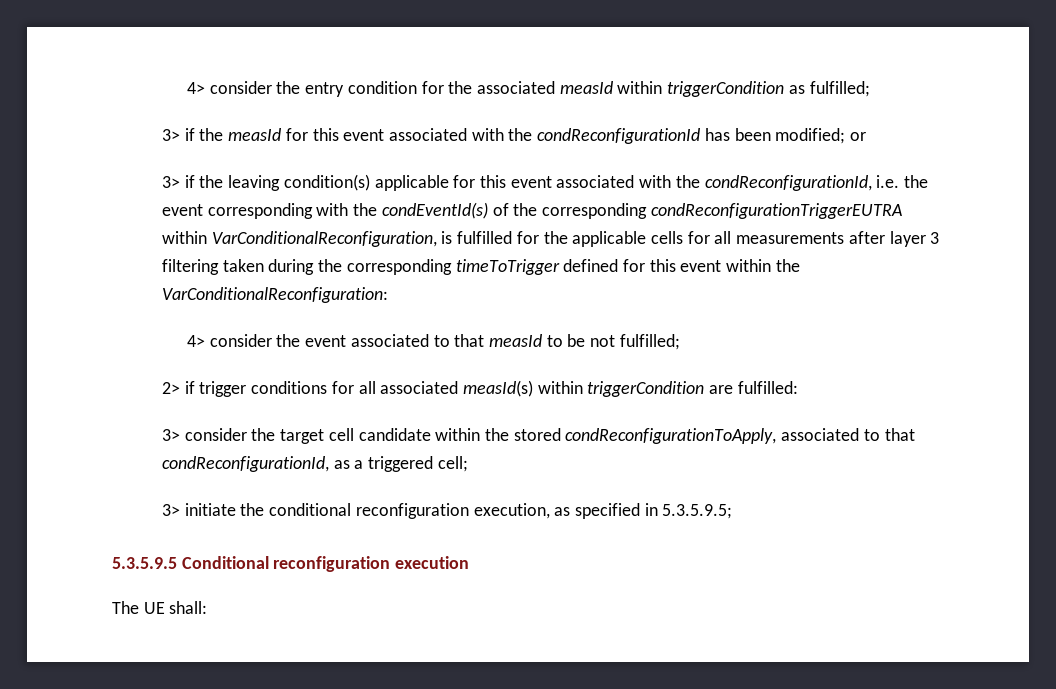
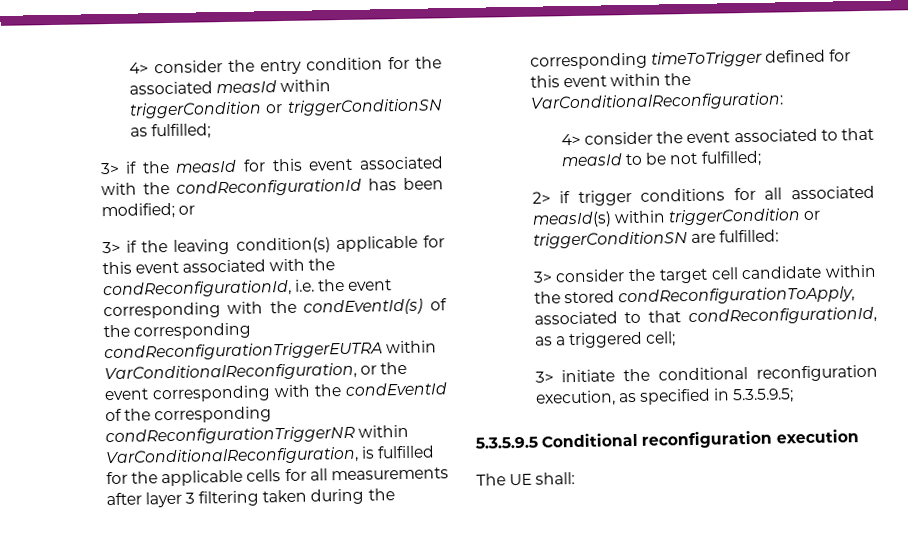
- 4> consider the entry condition for the associated measId within triggerCondition as fulfilled;
+ 4> consider the entry condition for the associated measId within triggerCondition or triggerConditionSN as fulfilled;
- 3> if the leaving condition(s) applicable for this event associated with the condReconfigurationId, i.e. the event corresponding with the condEventId(s) of the corresponding condReconfigurationTriggerEUTRA within VarConditionalReconfiguration, is fulfilled for the applicable cells for all measurements after layer 3 filtering taken during the corresponding timeToTrigger defined for this event within the VarConditionalReconfiguration:
+ 3> if the leaving condition(s) applicable for this event associated with the condReconfigurationId, i.e. the event corresponding with the condEventId(s) of the corresponding condReconfigurationTriggerEUTRA within VarConditionalReconfiguration, or the event corresponding with the condEventId of the corresponding condReconfigurationTriggerNR within VarConditionalReconfiguration, is fulfilled for the applicable cells for all measurements after layer 3 filtering taken during the corresponding timeToTrigger defined for this event within the VarConditionalReconfiguration:
- 2> if trigger conditions for all associated measId(s) within triggerCondition are fulfilled:
+ 2> if trigger conditions for all associated measId(s) within triggerCondition or triggerConditionSN are fulfilled:

